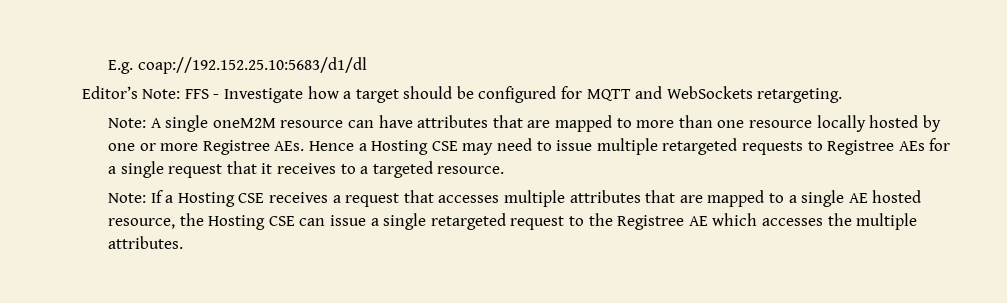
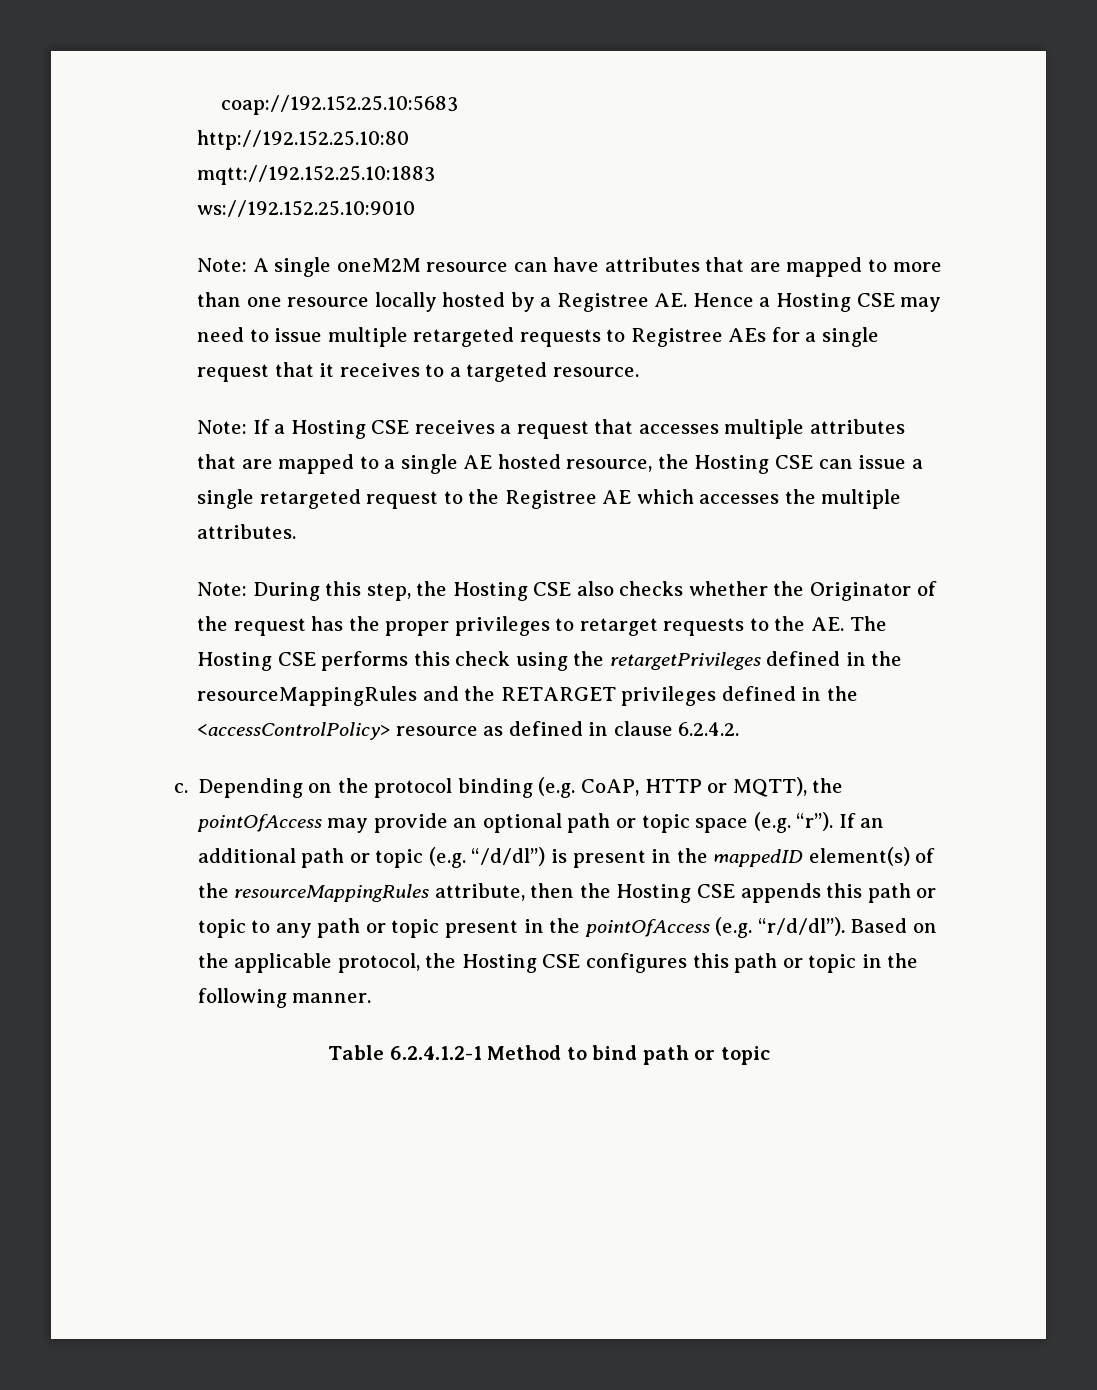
- E.g. coap://192.152.25.10:5683/d1/dl
- Editor’s Note: FFS - Investigate how a target should be configured for MQTT and WebSockets retargeting.
+ coap://192.152.25.10:5683
+ http://192.152.25.10:80
+ mqtt://192.152.25.10:1883
+ ws://192.152.25.10:9010
- Note: A single oneM2M resource can have attributes that are mapped to more than one resource locally hosted by one or more Registree AEs. Hence a Hosting CSE may need to issue multiple retargeted requests to Registree AEs for a single request that it receives to a targeted resource.
+ Note: A single oneM2M resource can have attributes that are mapped to more than one resource locally hosted by a Registree AE. Hence a Hosting CSE may need to issue multiple retargeted requests to Registree AEs for a single request that it receives to a targeted resource.
+ Note: During this step, the Hosting CSE also checks whether the Originator of the request has the proper privileges to retarget requests to the AE. The Hosting CSE performs this check using the retargetPrivileges defined in the resourceMappingRules and the RETARGET privileges defined in the <accessControlPolicy> resource as defined in clause 6.2.4.2.
+ c. Depending on the protocol binding (e.g. CoAP, HTTP or MQTT), the pointOfAccess may provide an optional path or topic space (e.g. “r”). If an additional path or topic (e.g. “/d/dl”) is present in the mappedID element(s) of the resourceMappingRules attribute, then the Hosting CSE appends this path or topic to any path or topic present in the pointOfAccess (e.g. “r/d/dl”). Based on the applicable protocol, the Hosting CSE configures this path or topic in the following manner.
+ Table 6.2.4.1.2-1 Method to bind path or topic

